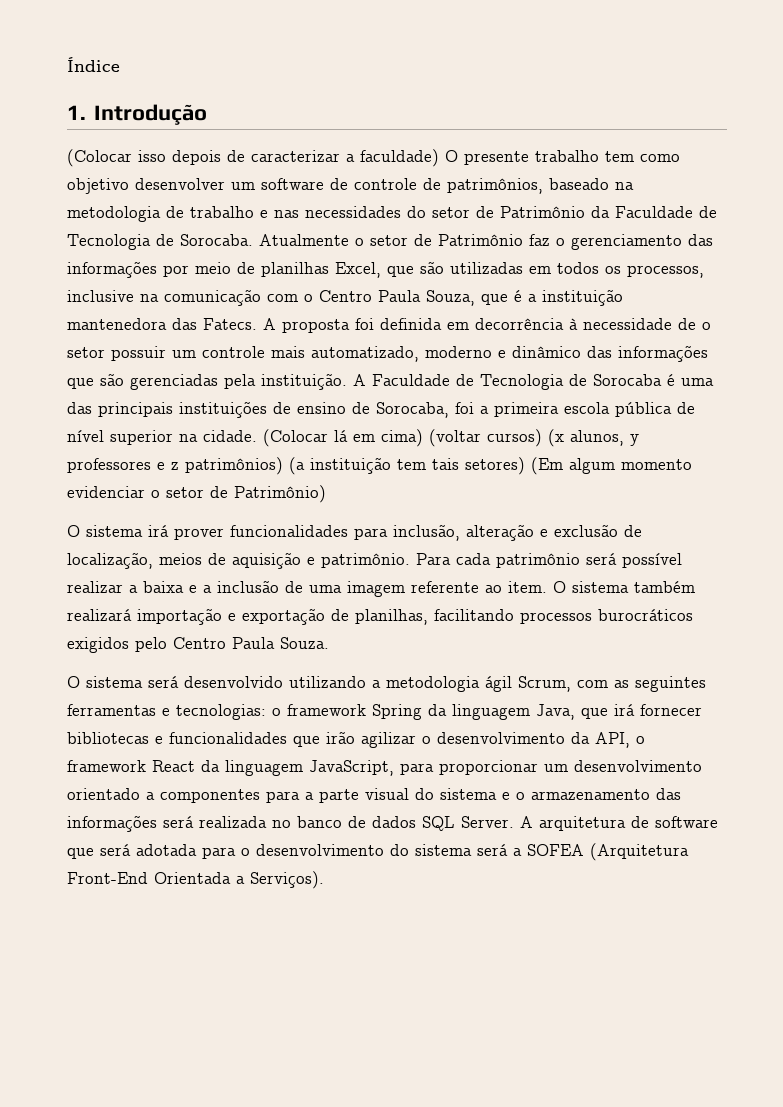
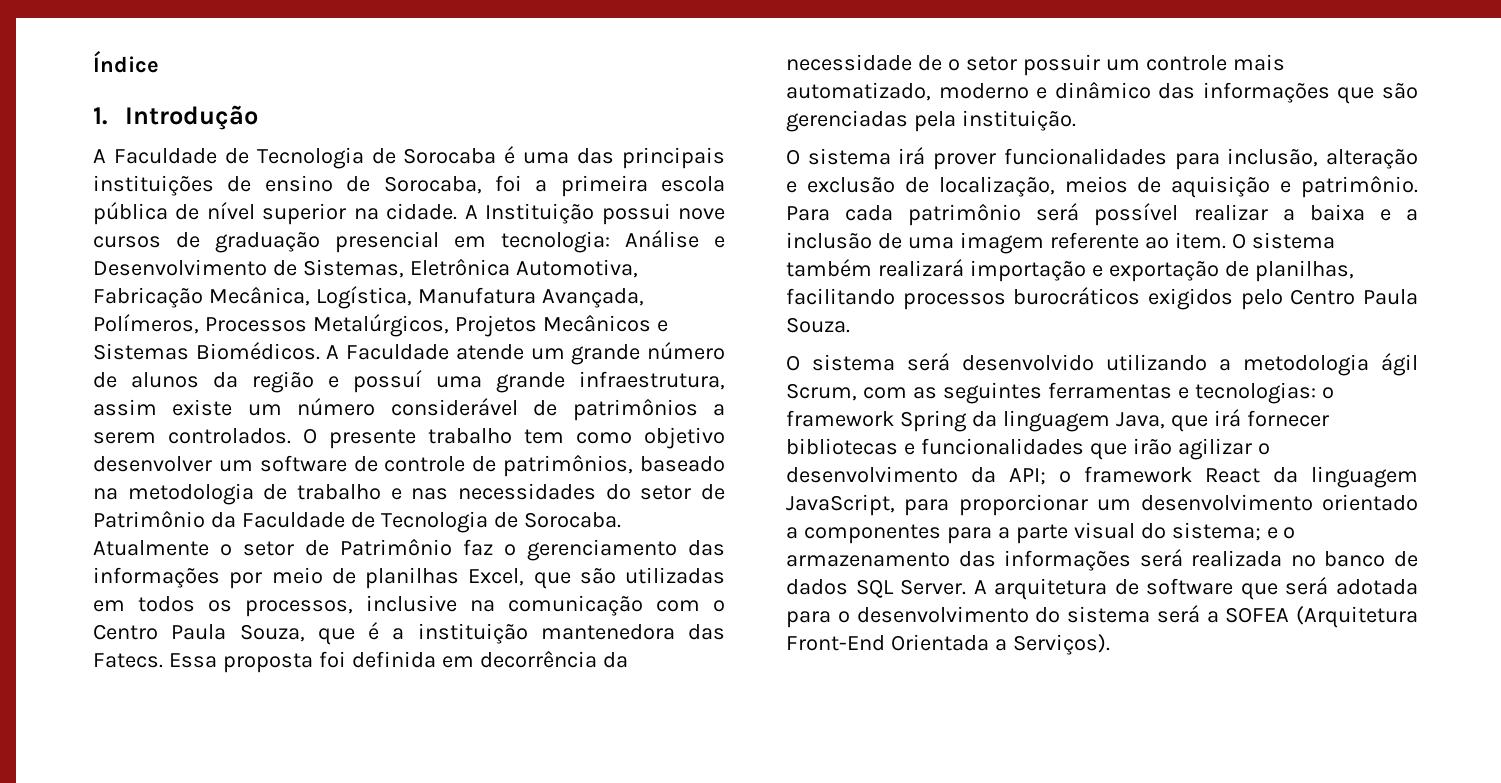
- (Colocar isso depois de caracterizar a faculdade) O presente trabalho tem como objetivo desenvolver um software de controle de patrimônios, baseado na metodologia de trabalho e nas necessidades do setor de Patrimônio da Faculdade de Tecnologia de Sorocaba.
+ A Faculdade de Tecnologia de Sorocaba é uma das principais instituições de ensino de Sorocaba, foi a primeira escola pública de nível superior na cidade. A Instituição possui nove cursos de graduação presencial em tecnologia: Análise e Desenvolvimento de Sistemas, Eletrônica Automotiva, Fabricação Mecânica, Logística, Manufatura Avançada, Polímeros, Processos Metalúrgicos, Projetos Mecânicos e Sistemas Biomédicos. A Faculdade atende um grande número de alunos da região e possuí uma grande infraestrutura, assim existe um número considerável de patrimônios a serem controlados. O presente trabalho tem como objetivo desenvolver um software de controle de patrimônios, baseado na metodologia de trabalho e nas necessidades do setor de Patrimônio da Faculdade de Tecnologia de Sorocaba.
- A proposta foi definida em decorrência à necessidade de o setor possuir um controle mais automatizado, moderno e dinâmico das informações que são gerenciadas pela instituição. A Faculdade de Tecnologia de Sorocaba é uma das principais instituições de ensino de Sorocaba, foi a primeira escola pública de nível superior na cidade. (Colocar lá em cima) (voltar cursos) (x alunos, y professores e z patrimônios) (a instituição tem tais setores) (Em algum momento evidenciar o setor de Patrimônio)
+ Essa proposta foi definida em decorrência da necessidade de o setor possuir um controle mais automatizado, moderno e dinâmico das informações que são gerenciadas pela instituição.
- o framework Spring da linguagem Java, que irá fornecer bibliotecas e funcionalidades que irão agilizar o desenvolvimento da API, o framework React da linguagem JavaScript, para proporcionar um desenvolvimento orientado a componentes para a parte visual do sistema e o armazenamento das informações será realizada no banco de dados SQL Server.
+ o framework Spring da linguagem Java, que irá fornecer bibliotecas e funcionalidades que irão agilizar o desenvolvimento da API; o framework React da linguagem JavaScript, para proporcionar um desenvolvimento orientado a componentes para a parte visual do sistema; e o armazenamento das informações será realizada no banco de dados SQL Server.

